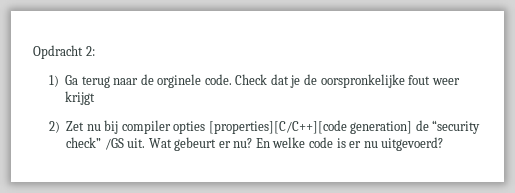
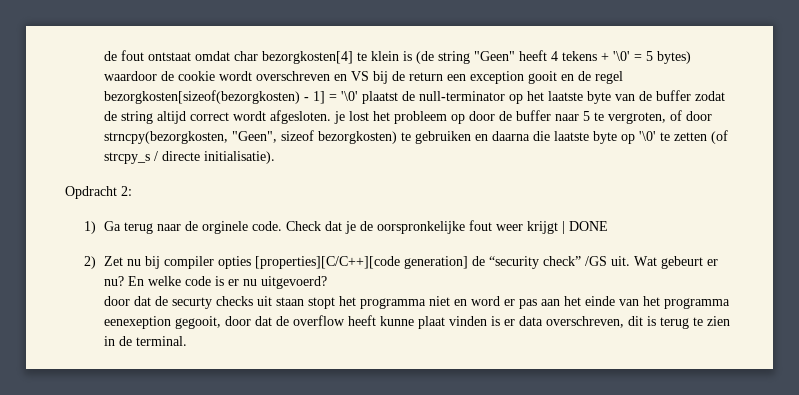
+ de fout ontstaat omdat char bezorgkosten[4] te klein is (de string "Geen" heeft 4 tekens + '\0' = 5 bytes) waardoor de cookie wordt overschreven en VS bij de return een exception gooit en de regel bezorgkosten[sizeof(bezorgkosten) - 1] = '\0' plaatst de null‑terminator op het laatste byte van de buffer zodat de string altijd correct wordt afgesloten. je lost het probleem op door de buffer naar 5 te vergroten, of door strncpy(bezorgkosten, "Geen", sizeof bezorgkosten) te gebruiken en daarna die laatste byte op '\0' te zetten (of strcpy_s / directe initialisatie).
- Check dat je de oorspronkelijke fout weer krijgt
+ Check dat je de oorspronkelijke fout weer krijgt | DONE
+ door dat de securty checks uit staan stopt het programma niet en word er pas aan het einde van het programma eenexeption gegooit, door dat de overflow heeft kunne plaat vinden is er data overschreven, dit is terug te zien in de terminal.

